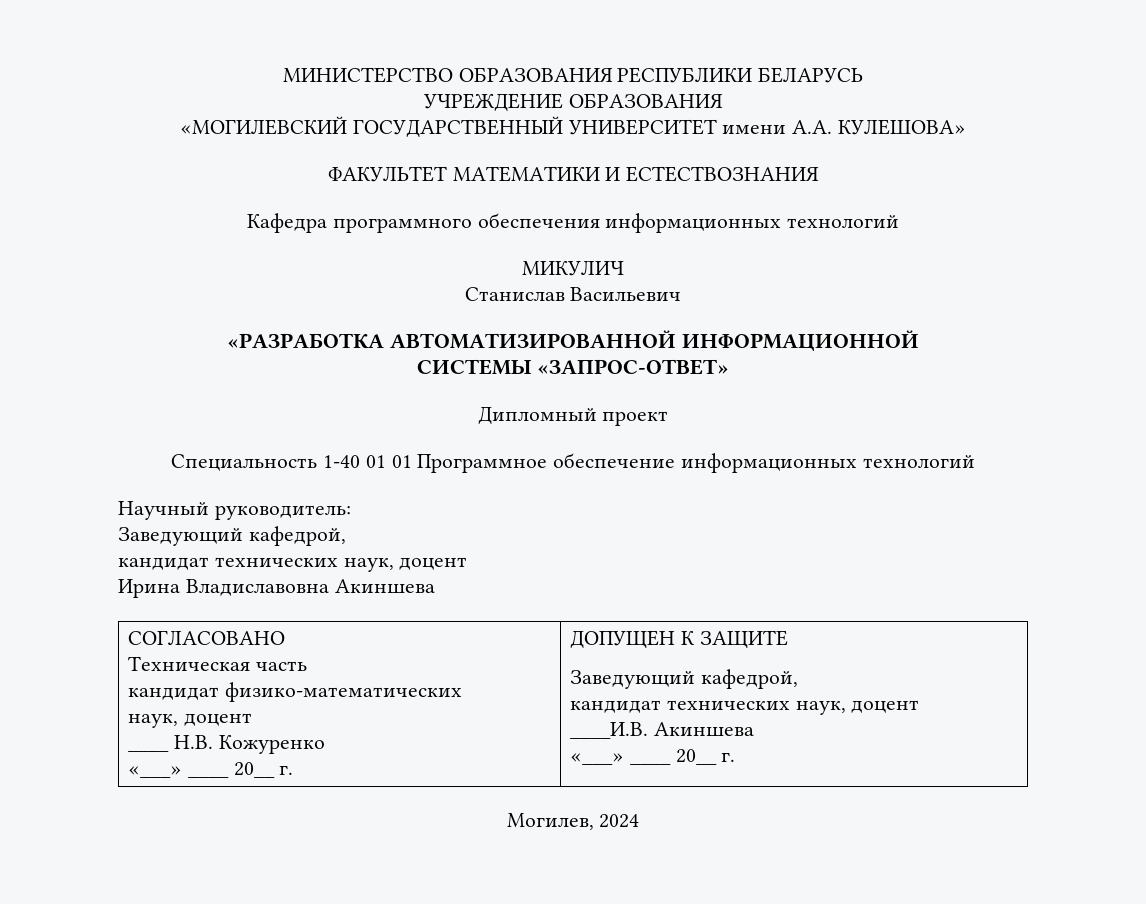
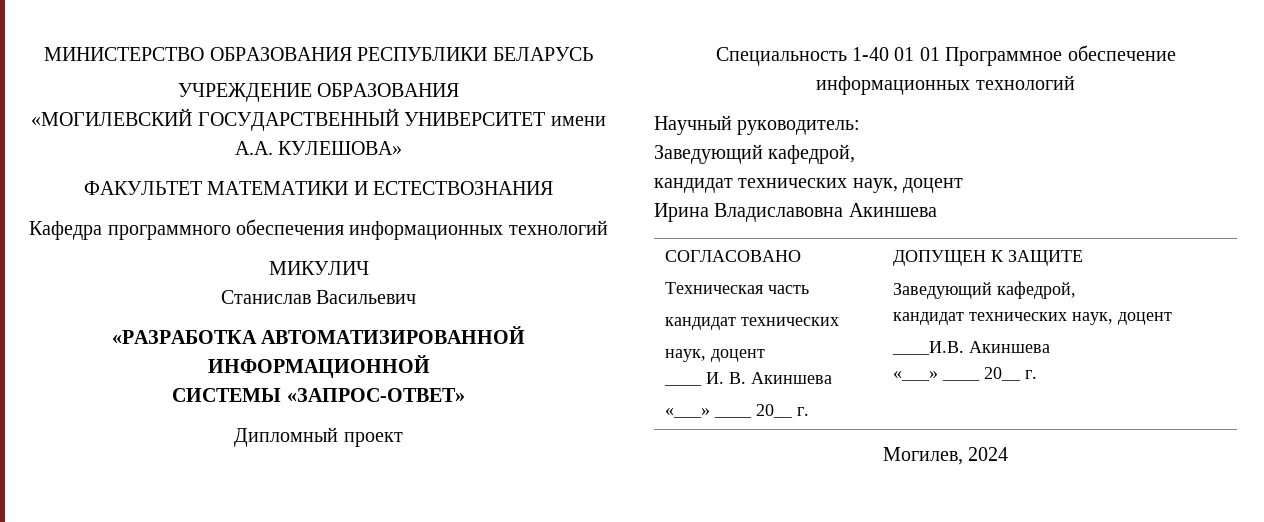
  СОГЛАСОВАНО
  Техническая часть
- кандидат физико-математических
+ кандидат технических
  наук, доцент
- ____ Н.В. Кожуренко
+ ____ И. В. Акиншева

